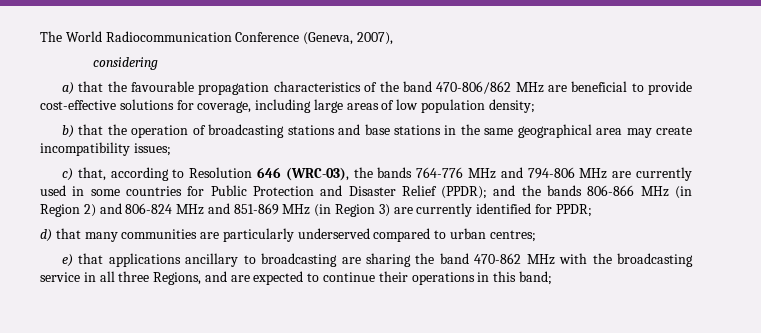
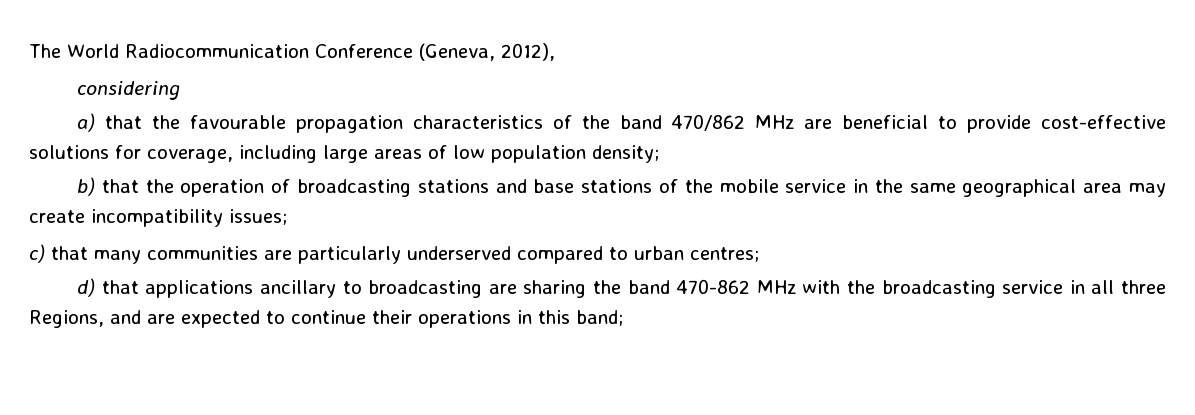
- The World Radiocommunication Conference (Geneva, 2007),
+ The World Radiocommunication Conference (Geneva, 2012),
- a) that the favourable propagation characteristics of the band 470-806/862 MHz are beneficial to provide cost-effective solutions for coverage, including large areas of low population density;
+ a) that the favourable propagation characteristics of the band 470/862 MHz are beneficial to provide cost-effective solutions for coverage, including large areas of low population density;
- b) that the operation of broadcasting stations and base stations in the same geographical area may create incompatibility issues;
+ b) that the operation of broadcasting stations and base stations of the mobile service in the same geographical area may create incompatibility issues;
- c) that, according to Resolution 646 (WRC-03), the bands 764-776 MHz and 794-806 MHz are currently used in some countries for Public Protection and Disaster Relief (PPDR); and the bands 806-866 MHz (in Region 2) and 806-824 MHz and 851-869 MHz (in Region 3) are currently identified for PPDR;
- d) that many communities are particularly underserved compared to urban centres;
+ c) that many communities are particularly underserved compared to urban centres;
- e) that applications ancillary to broadcasting are sharing the band 470-862 MHz with the broadcasting service in all three Regions, and are expected to continue their operations in this band;
+ d) that applications ancillary to broadcasting are sharing the band 470-862 MHz with the broadcasting service in all three Regions, and are expected to continue their operations in this band;

